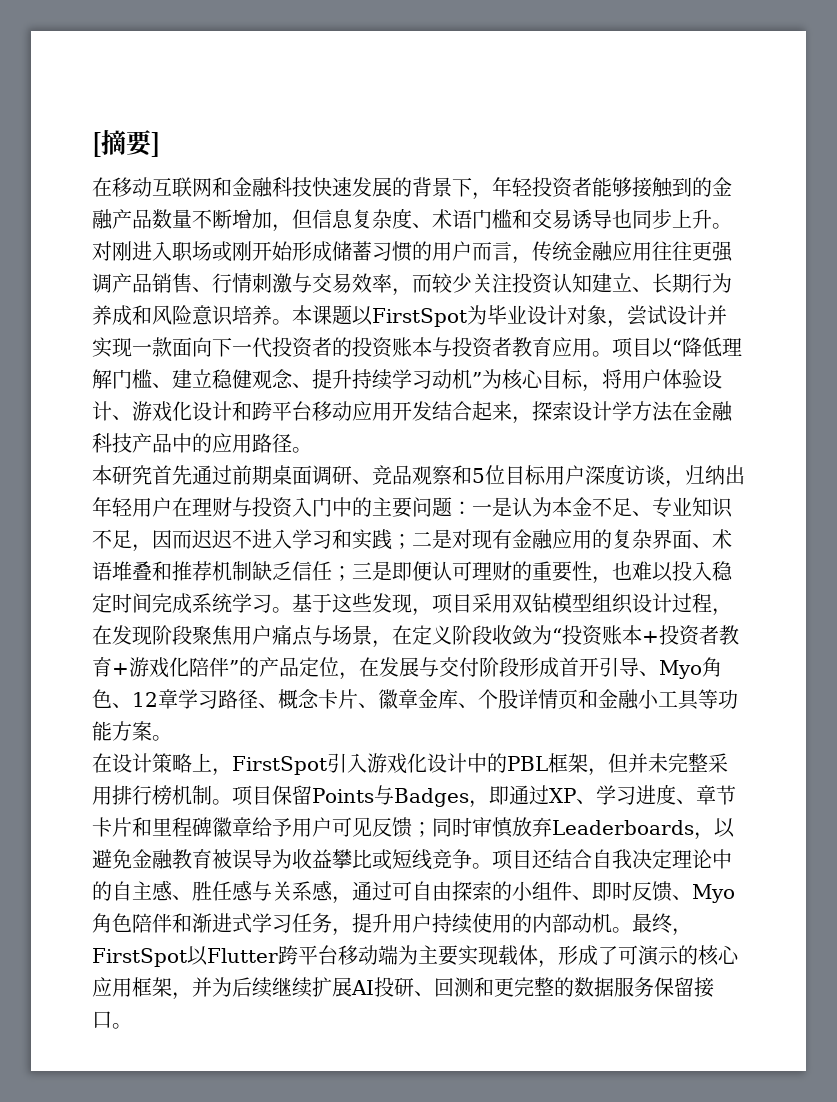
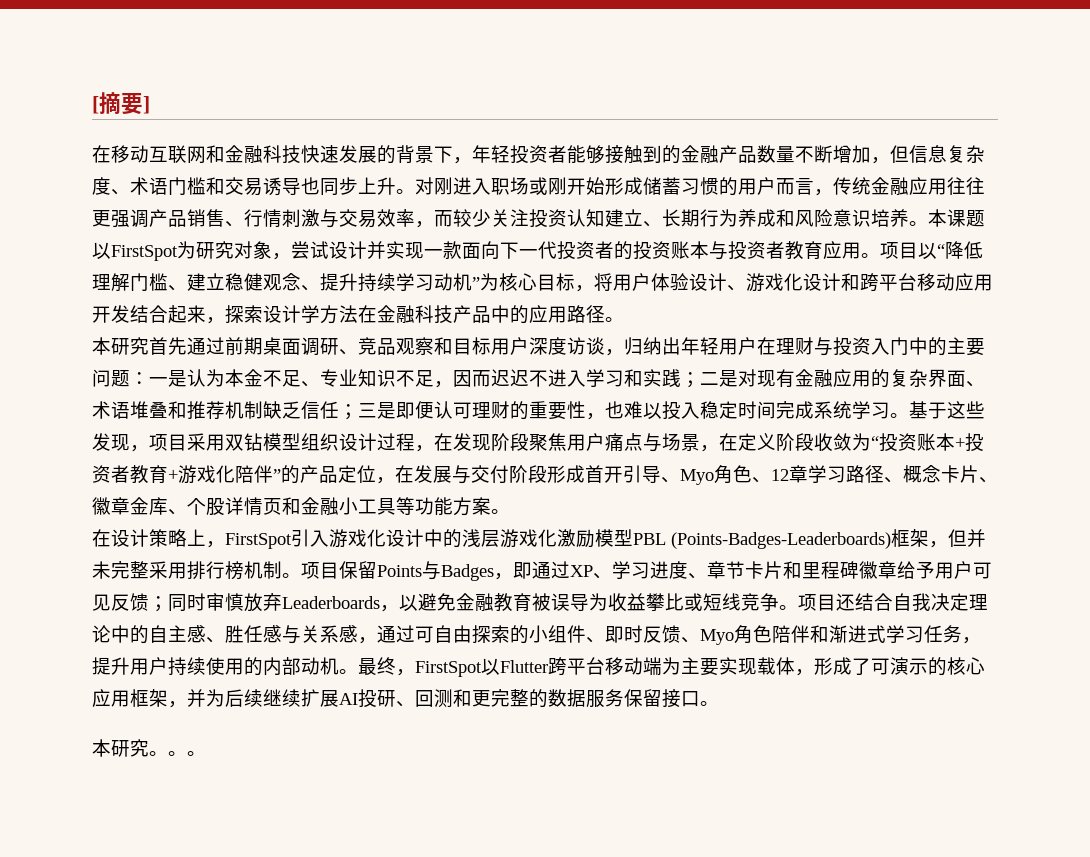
- 本课题以FirstSpot为毕业设计对象，尝试设计并实现一款面向下一代投资者的投资账本与投资者教育应用。
+ 本课题以FirstSpot为研究对象，尝试设计并实现一款面向下一代投资者的投资账本与投资者教育应用。
- 本研究首先通过前期桌面调研、竞品观察和5位目标用户深度访谈，归纳出年轻用户在理财与投资入门中的主要问题：
+ 本研究首先通过前期桌面调研、竞品观察和目标用户深度访谈，归纳出年轻用户在理财与投资入门中的主要问题：
- 在设计策略上，FirstSpot引入游戏化设计中的PBL框架，但并未完整采用排行榜机制。
+ 在设计策略上，FirstSpot引入游戏化设计中的浅层游戏化激励模型PBL (Points-Badges-Leaderboards)框架，但并未完整采用排行榜机制。
+ 本研究。。。

